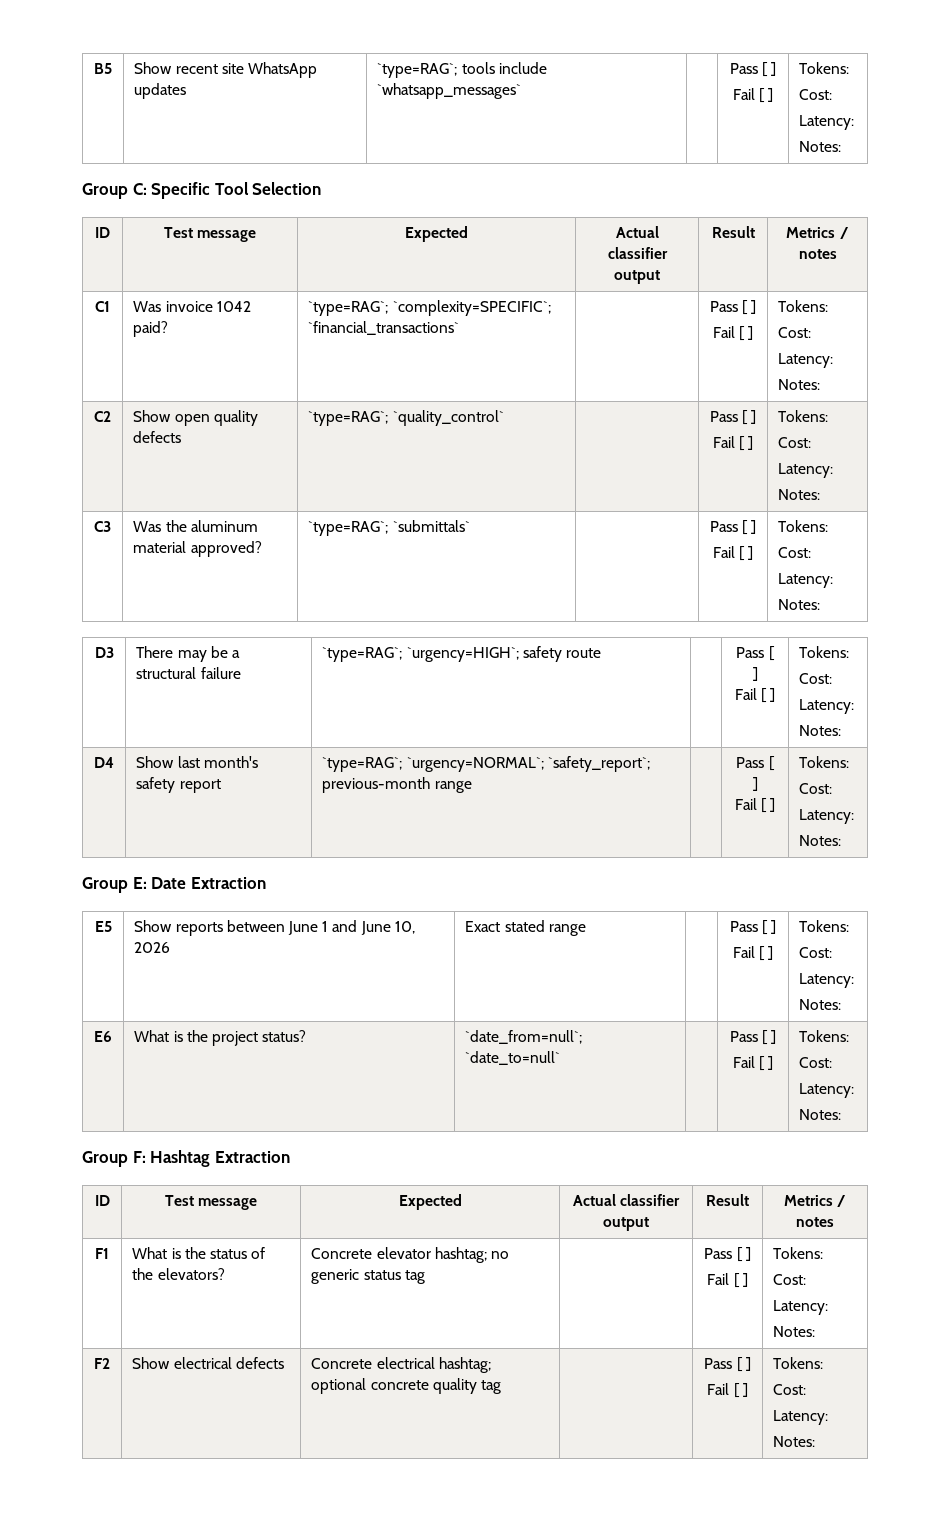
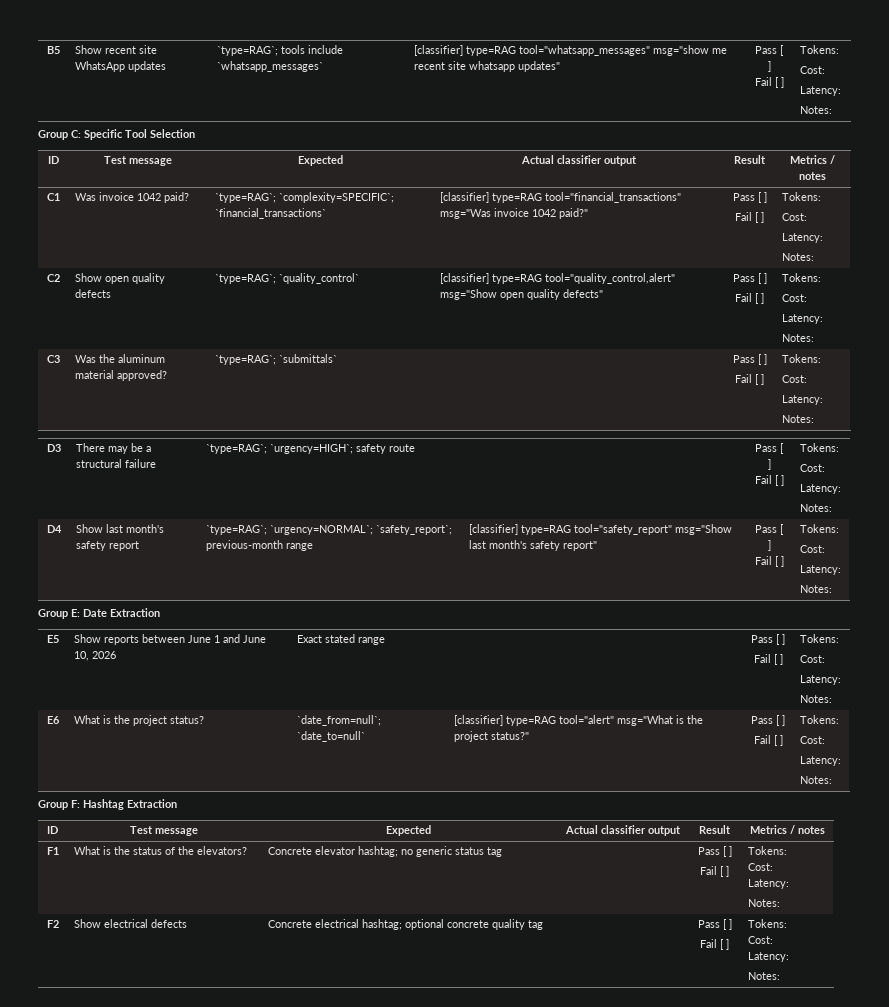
- B5 | Show recent site WhatsApp updates | `type=RAG`; tools include `whatsapp_messages` | | Pass [ ]
+ B5 | Show recent site WhatsApp updates | `type=RAG`; tools include `whatsapp_messages` | [classifier] type=RAG tool="whatsapp_messages" msg="show me recent site whatsapp updates" | Pass [ ]
- C1 | Was invoice 1042 paid? | `type=RAG`; `complexity=SPECIFIC`; `financial_transactions` | | Pass [ ]
+ C1 | Was invoice 1042 paid? | `type=RAG`; `complexity=SPECIFIC`; `financial_transactions` | [classifier] type=RAG tool="financial_transactions" msg="Was invoice 1042 paid?" | Pass [ ]
- C2 | Show open quality defects | `type=RAG`; `quality_control` | | Pass [ ]
+ C2 | Show open quality defects | `type=RAG`; `quality_control` | [classifier] type=RAG tool="quality_control,alert" msg="Show open quality defects" | Pass [ ]
- D4 | Show last month's safety report | `type=RAG`; `urgency=NORMAL`; `safety_report`; previous-month range | | Pass [ ]
+ D4 | Show last month's safety report | `type=RAG`; `urgency=NORMAL`; `safety_report`; previous-month range | [classifier] type=RAG tool="safety_report" msg="Show last month's safety report" | Pass [ ]
- E6 | What is the project status? | `date_from=null`; `date_to=null` | | Pass [ ]
+ E6 | What is the project status? | `date_from=null`; `date_to=null` | [classifier] type=RAG tool="alert" msg="What is the project status?" | Pass [ ]

